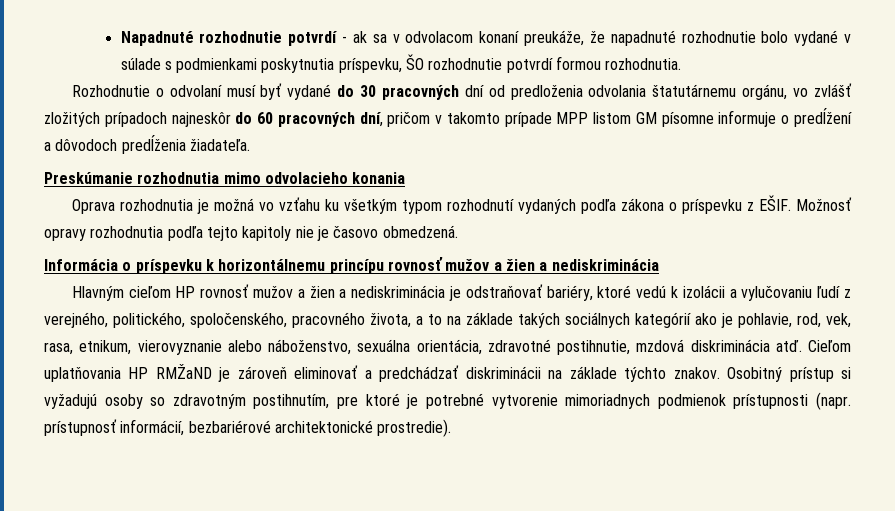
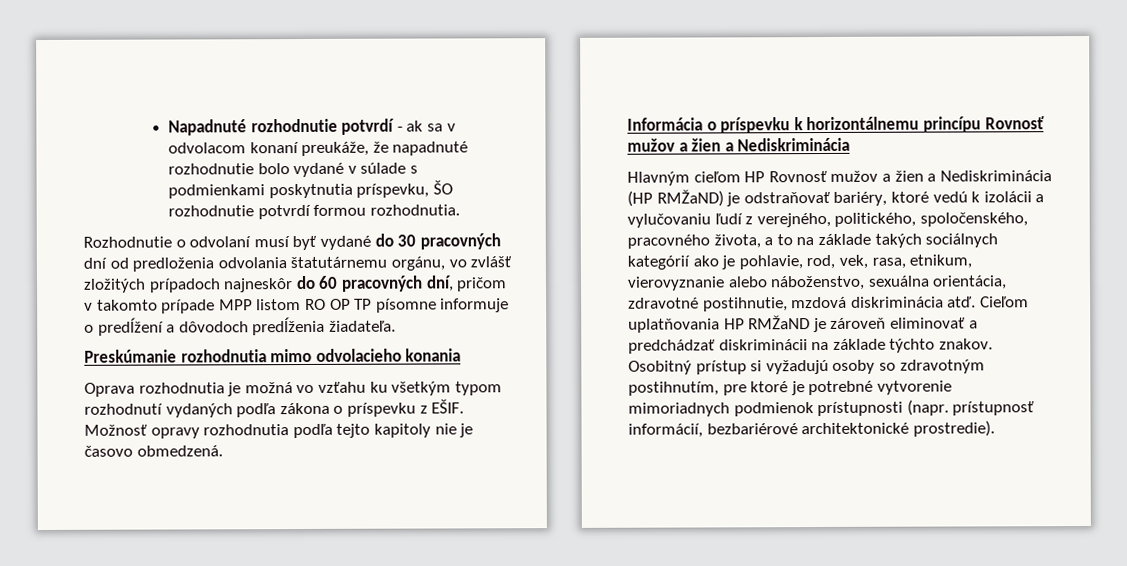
- Rozhodnutie o odvolaní musí byť vydané do 30 pracovných dní od predloženia odvolania štatutárnemu orgánu, vo zvlášť zložitých prípadoch najneskôr do 60 pracovných dní, pričom v takomto prípade MPP listom GM písomne informuje o predĺžení a dôvodoch predĺženia žiadateľa.
+ Rozhodnutie o odvolaní musí byť vydané do 30 pracovných dní od predloženia odvolania štatutárnemu orgánu, vo zvlášť zložitých prípadoch najneskôr do 60 pracovných dní, pričom v takomto prípade MPP listom RO OP TP písomne informuje o predĺžení a dôvodoch predĺženia žiadateľa.
- Informácia o príspevku k horizontálnemu princípu rovnosť mužov a žien a nediskriminácia
+ Informácia o príspevku k horizontálnemu princípu Rovnosť mužov a žien a Nediskriminácia
- Hlavným cieľom HP rovnosť mužov a žien a nediskriminácia je odstraňovať bariéry, ktoré vedú k izolácii a vylučovaniu ľudí z verejného, politického, spoločenského, pracovného života, a to na základe takých sociálnych kategórií ako je pohlavie, rod, vek, rasa, etnikum, vierovyznanie alebo náboženstvo, sexuálna orientácia, zdravotné postihnutie, mzdová diskriminácia atď.
+ Hlavným cieľom HP Rovnosť mužov a žien a Nediskriminácia (HP RMŽaND) je odstraňovať bariéry, ktoré vedú k izolácii a vylučovaniu ľudí z verejného, politického, spoločenského, pracovného života, a to na základe takých sociálnych kategórií ako je pohlavie, rod, vek, rasa, etnikum, vierovyznanie alebo náboženstvo, sexuálna orientácia, zdravotné postihnutie, mzdová diskriminácia atď.

